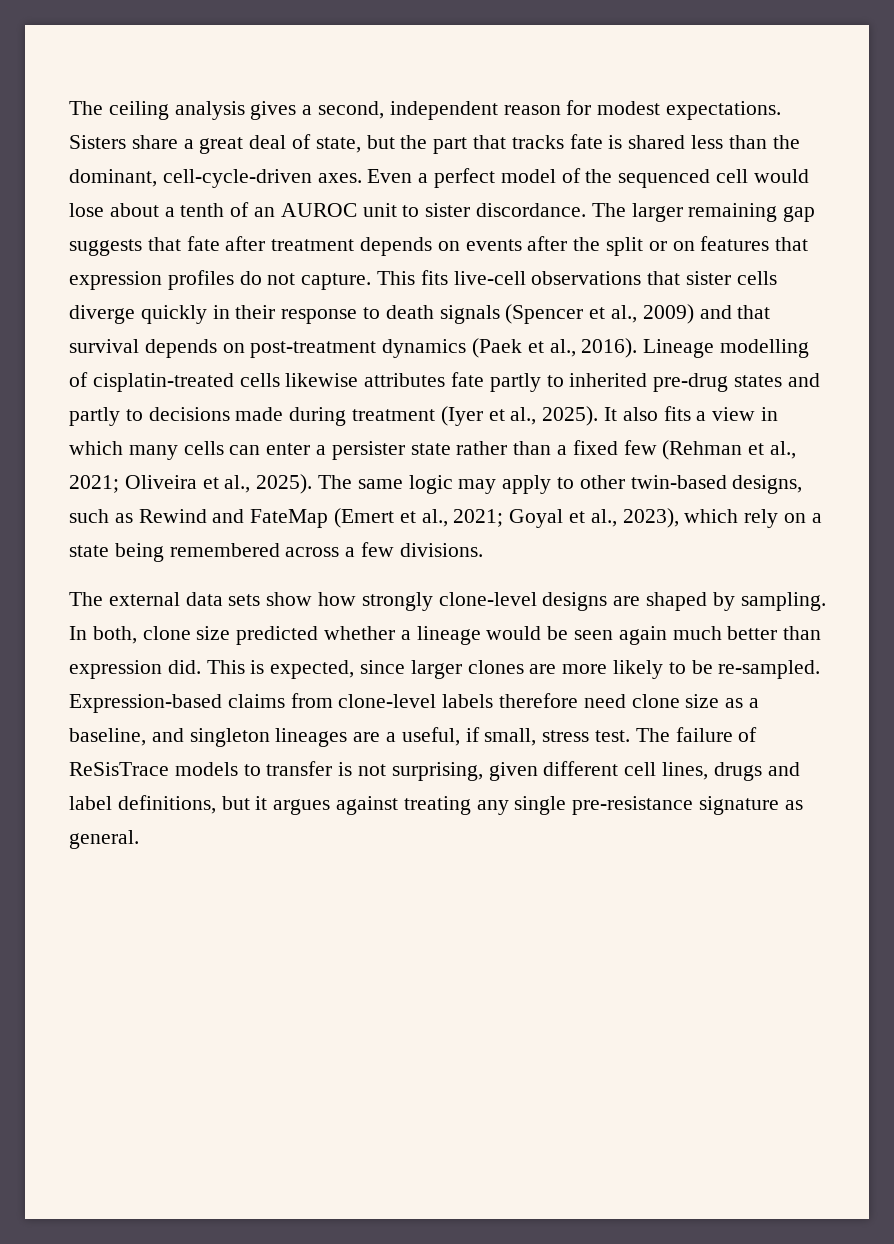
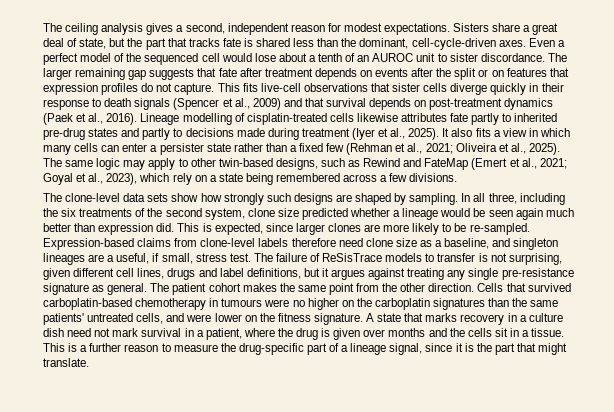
- The external data sets show how strongly clone-level designs are shaped by sampling.
+ The clone-level data sets show how strongly such designs are shaped by sampling.
- In both, clone size predicted whether a lineage would be seen again much better than expression did.
+ In all three, including the six treatments of the second system, clone size predicted whether a lineage would be seen again much better than expression did.
+ The patient cohort makes the same point from the other direction. Cells that survived carboplatin-based chemotherapy in tumours were no higher on the carboplatin signatures than the same patients' untreated cells, and were lower on the fitness signature. A state that marks recovery in a culture dish need not mark survival in a patient, where the drug is given over months and the cells sit in a tissue. This is a further reason to measure the drug-specific part of a lineage signal, since it is the part that might translate.

